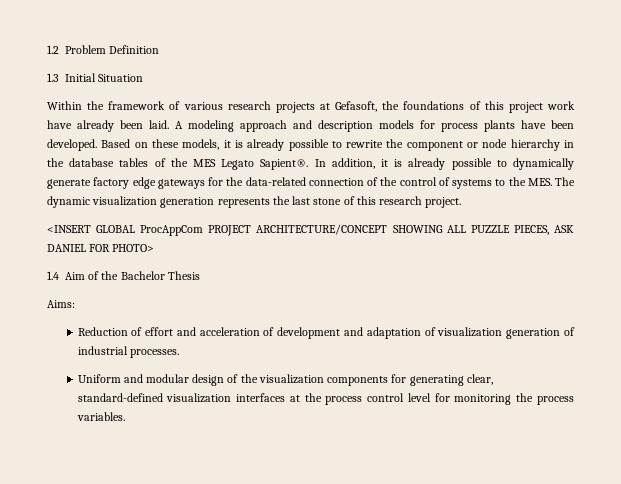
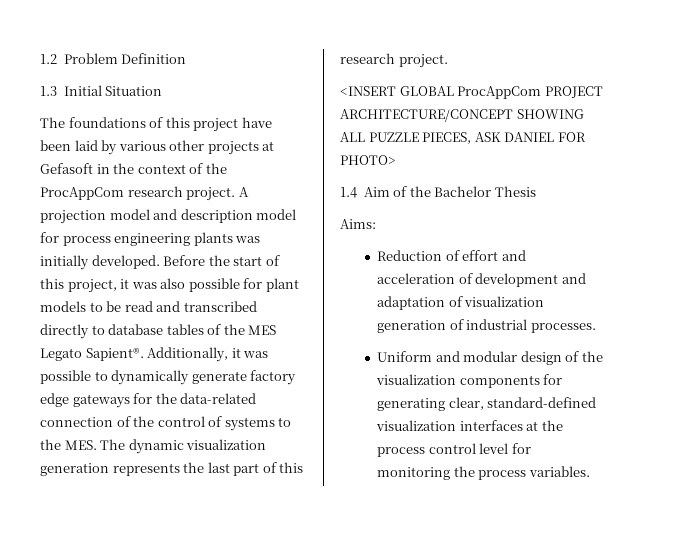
- Within the framework of various research projects at Gefasoft, the foundations of this project work have already been laid. A modeling approach and description models for process plants have been developed. Based on these models, it is already possible to rewrite the component or node hierarchy in the database tables of the MES Legato Sapient®.
+ The foundations of this project have been laid by various other projects at Gefasoft in the context of the ProcAppCom research project. A projection model and description model for process engineering plants was initially developed. Before the start of this project, it was also possible for plant models to be read and transcribed directly to database tables of the MES Legato Sapient®.
- In addition, it is already possible to dynamically generate factory edge gateways for the data-related connection of the control of systems to the MES. The dynamic visualization generation represents the last stone of this research project.
+ Additionally, it was possible to dynamically generate factory edge gateways for the data-related connection of the control of systems to the MES. The dynamic visualization generation represents the last part of this research project.

